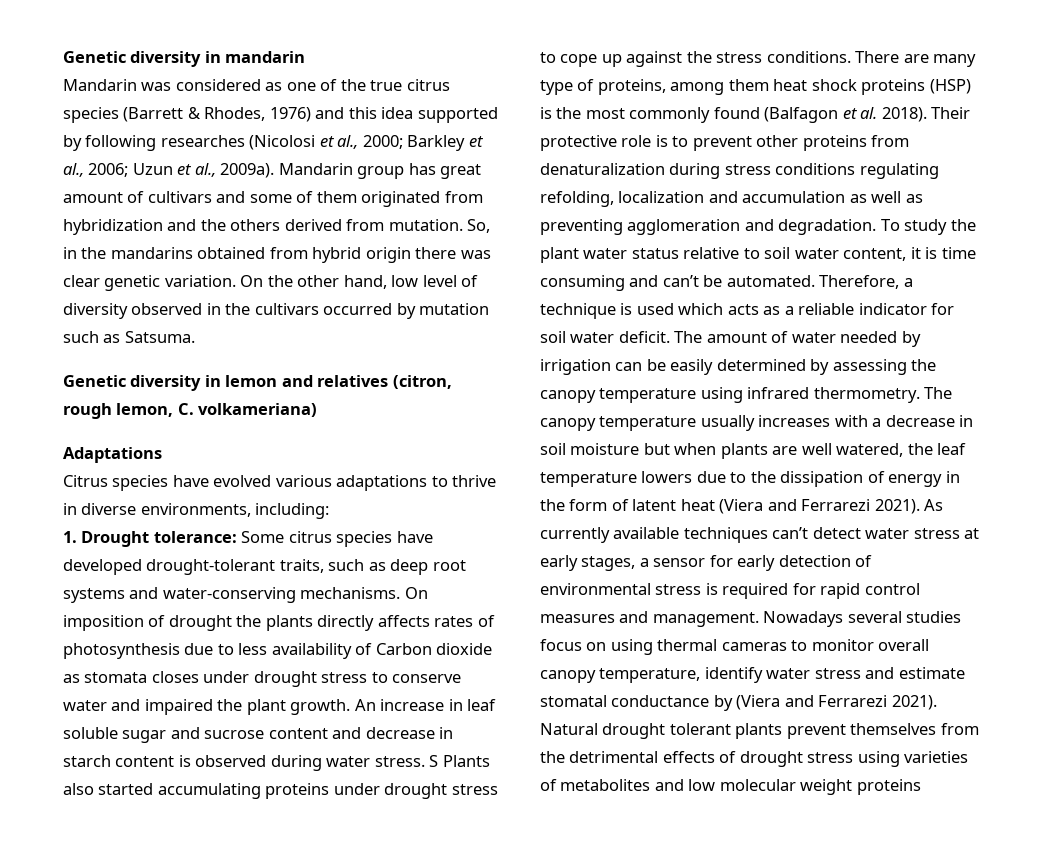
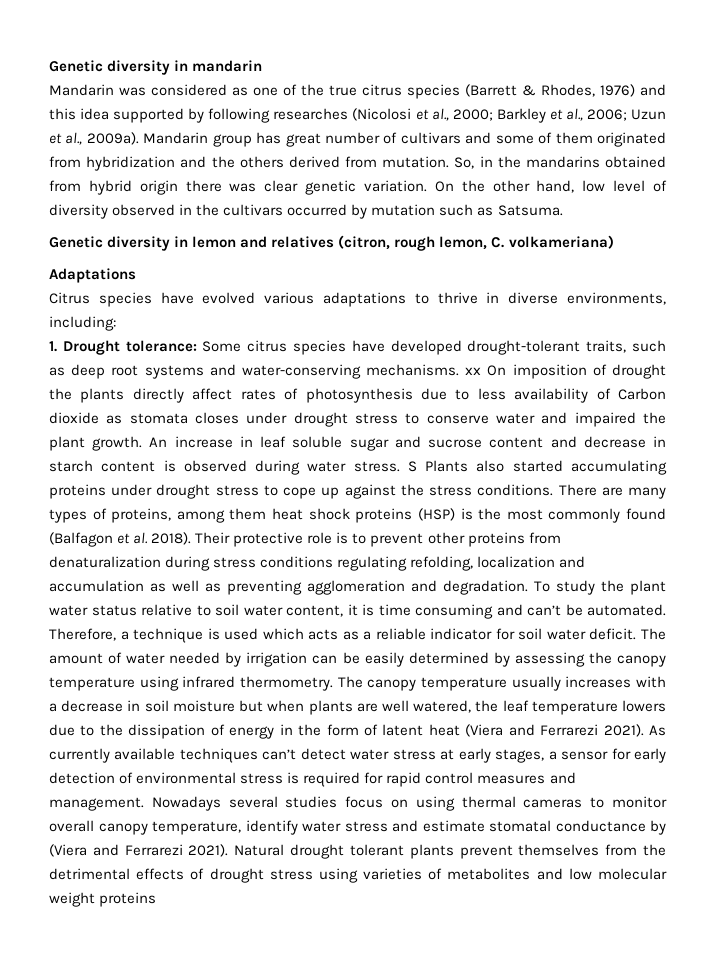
- Mandarin group has great amount of cultivars and some of them originated from hybridization and the others derived from mutation.
+ Mandarin group has great number of cultivars and some of them originated from hybridization and the others derived from mutation.
- 1. Drought tolerance: Some citrus species have developed drought-tolerant traits, such as deep root systems and water-conserving mechanisms. On imposition of drought the plants directly affects rates of photosynthesis due to less availability of Carbon dioxide as stomata closes under drought stress to conserve water and impaired the plant growth.
+ 1. Drought tolerance: Some citrus species have developed drought-tolerant traits, such as deep root systems and water-conserving mechanisms. xx On imposition of drought the plants directly affect rates of photosynthesis due to less availability of Carbon dioxide as stomata closes under drought stress to conserve water and impaired the plant growth.
- There are many type of proteins, among them heat shock proteins (HSP) is the most commonly found (Balfagon et al. 2018).
+ There are many types of proteins, among them heat shock proteins (HSP) is the most commonly found (Balfagon et al. 2018).

